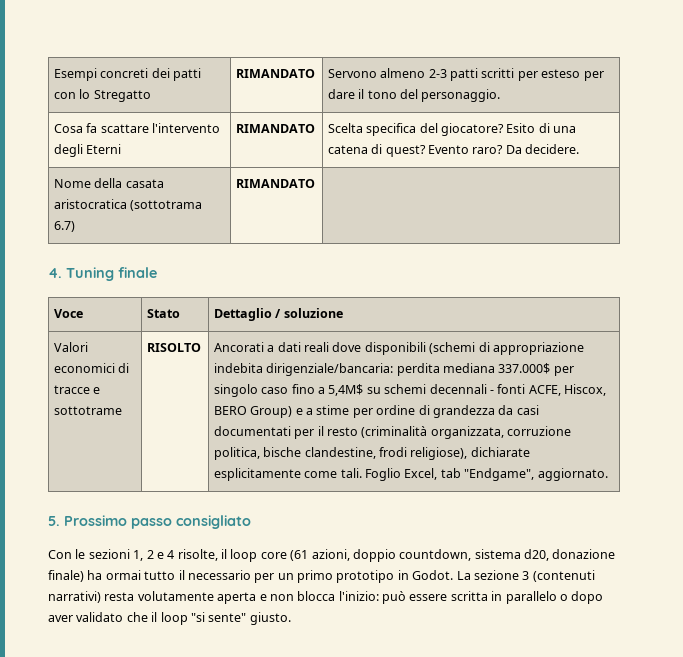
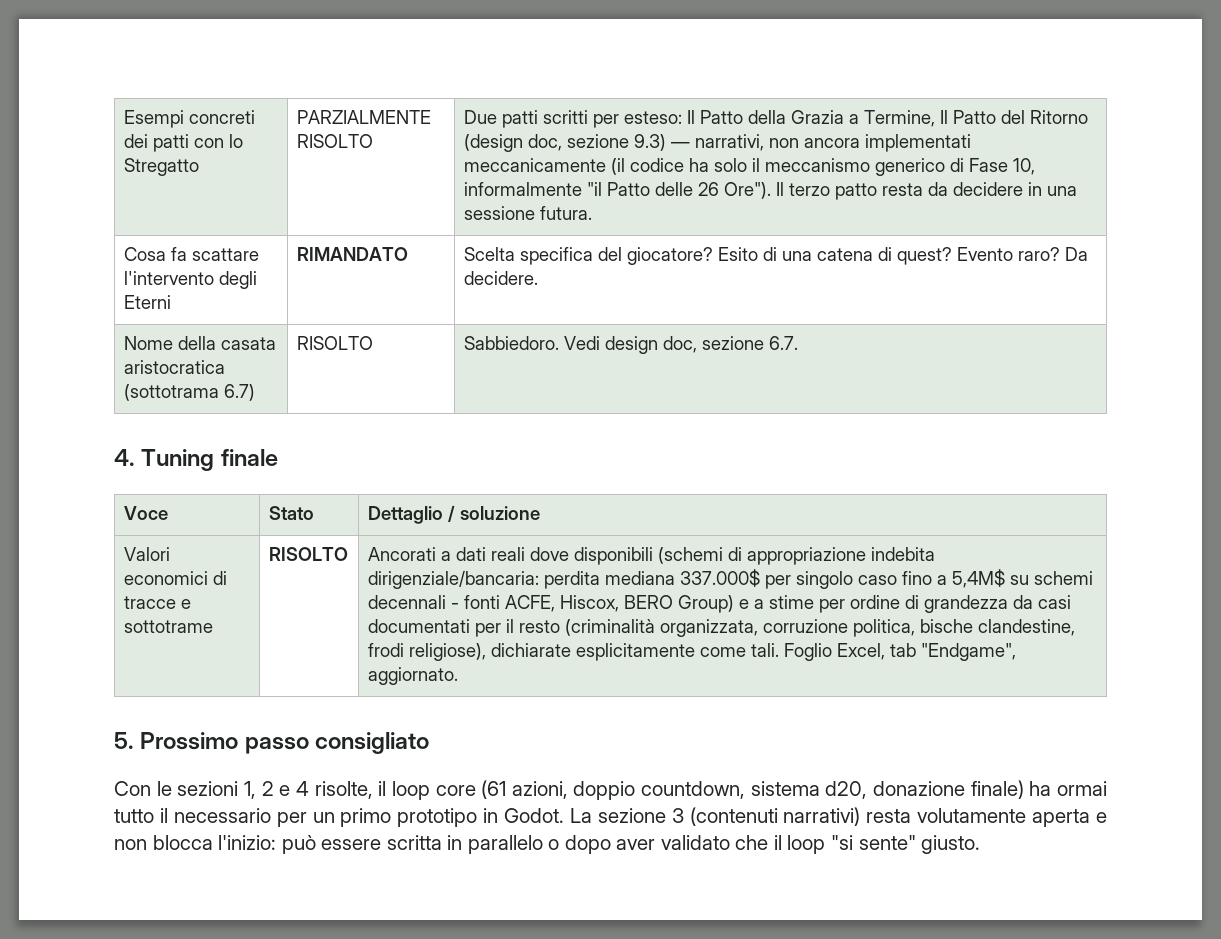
- RIMANDATO | Servono almeno 2-3 patti scritti per esteso per dare il tono del personaggio.
+ PARZIALMENTE RISOLTO | Due patti scritti per esteso: Il Patto della Grazia a Termine, Il Patto del Ritorno (design doc, sezione 9.3) — narrativi, non ancora implementati meccanicamente (il codice ha solo il meccanismo generico di Fase 10, informalmente "il Patto delle 26 Ore"). Il terzo patto resta da decidere in una sessione futura.
- Nome della casata aristocratica (sottotrama 6.7) | RIMANDATO |
+ Nome della casata aristocratica (sottotrama 6.7) | RISOLTO | Sabbiedoro. Vedi design doc, sezione 6.7.

